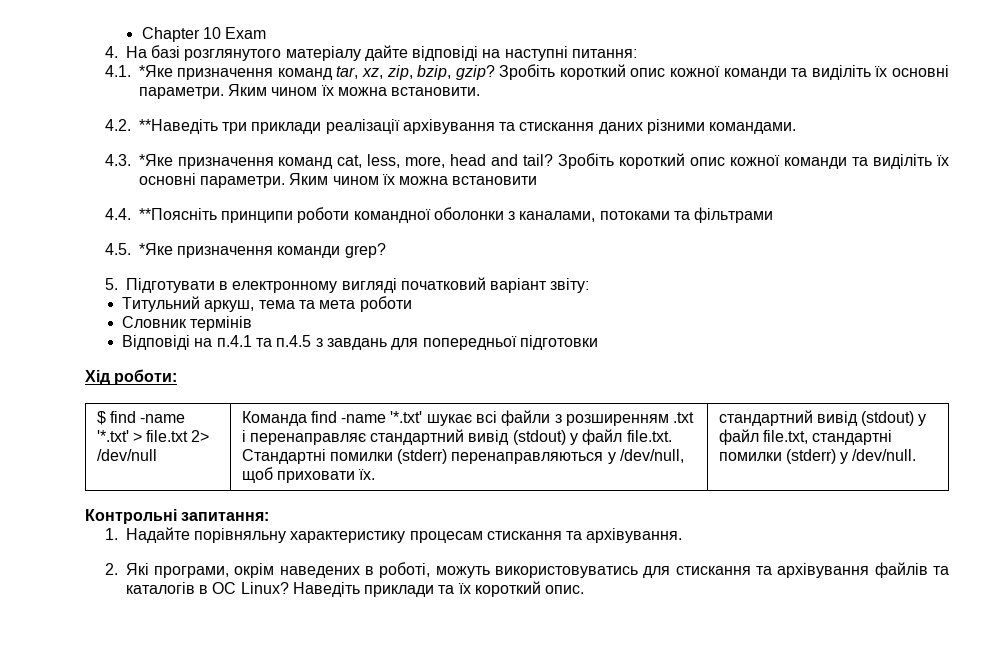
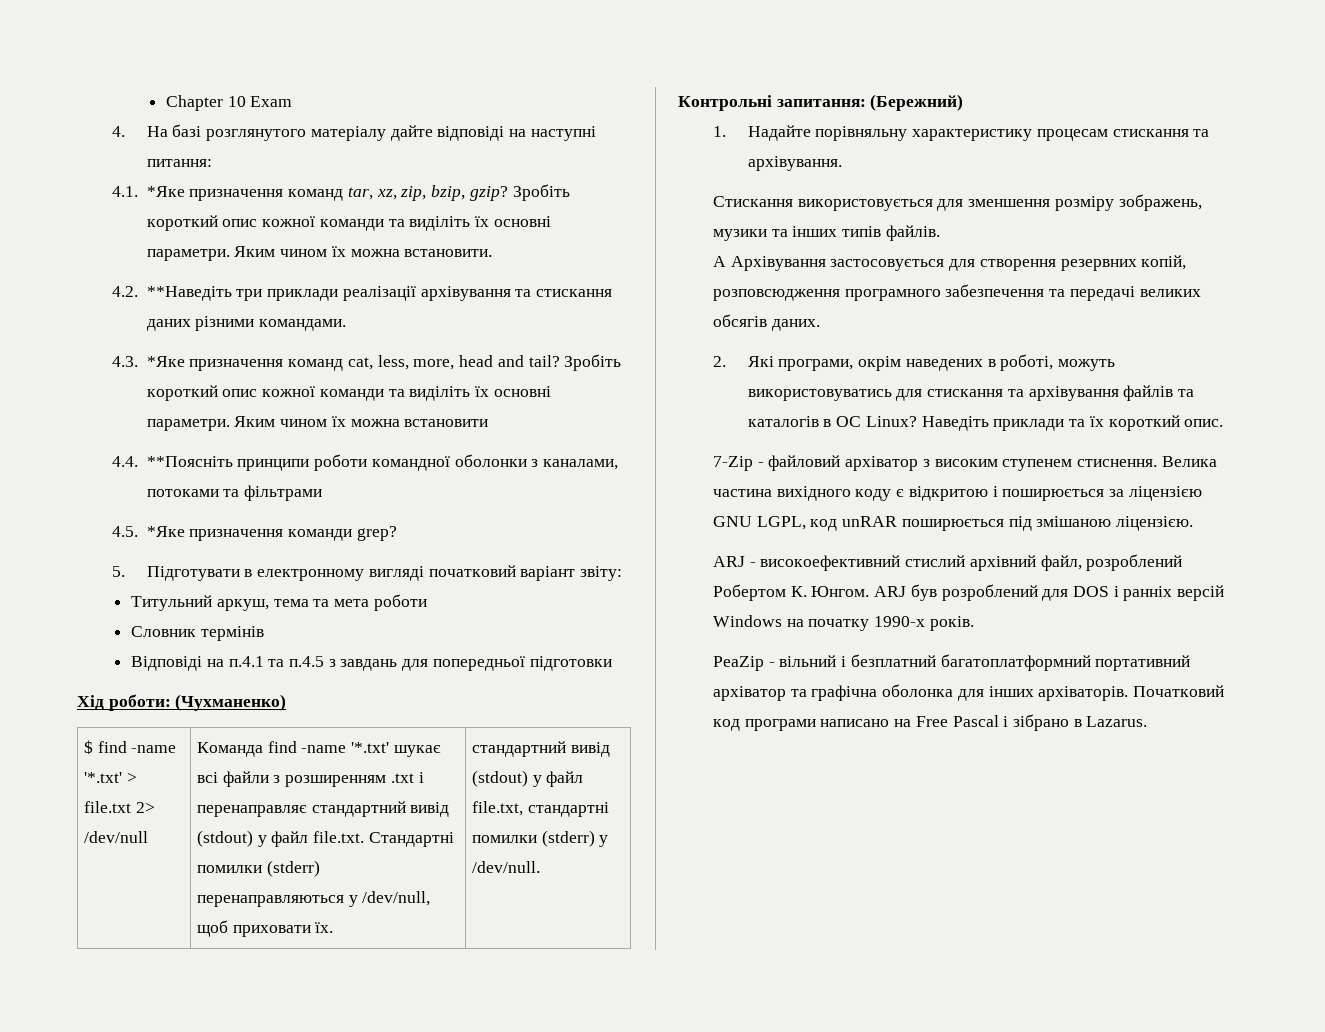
- Хід роботи:
+ Хід роботи: (Чухманенко)
- Контрольні запитання:
+ Контрольні запитання: (Бережний)
+ Стискання використовується для зменшення розміру зображень, музики та інших типів файлів.
+ А Архівування застосовується для створення резервних копій, розповсюдження програмного забезпечення та передачі великих обсягів даних.
+ 7-Zip - файловий архіватор з високим ступенем стиснення. Велика частина вихідного коду є відкритою і поширюється за ліцензією GNU LGPL, код unRAR поширюється під змішаною ліцензією.
+ ARJ - високоефективний стислий архівний файл, розроблений Робертом К. Юнгом. ARJ був розроблений для DOS і ранніх версій Windows на початку 1990-х років.
+ PeaZip - вільний і безплатний багатоплатформний портативний архіватор та графічна оболонка для інших архіваторів. Початковий код програми написано на Free Pascal і зібрано в Lazarus.

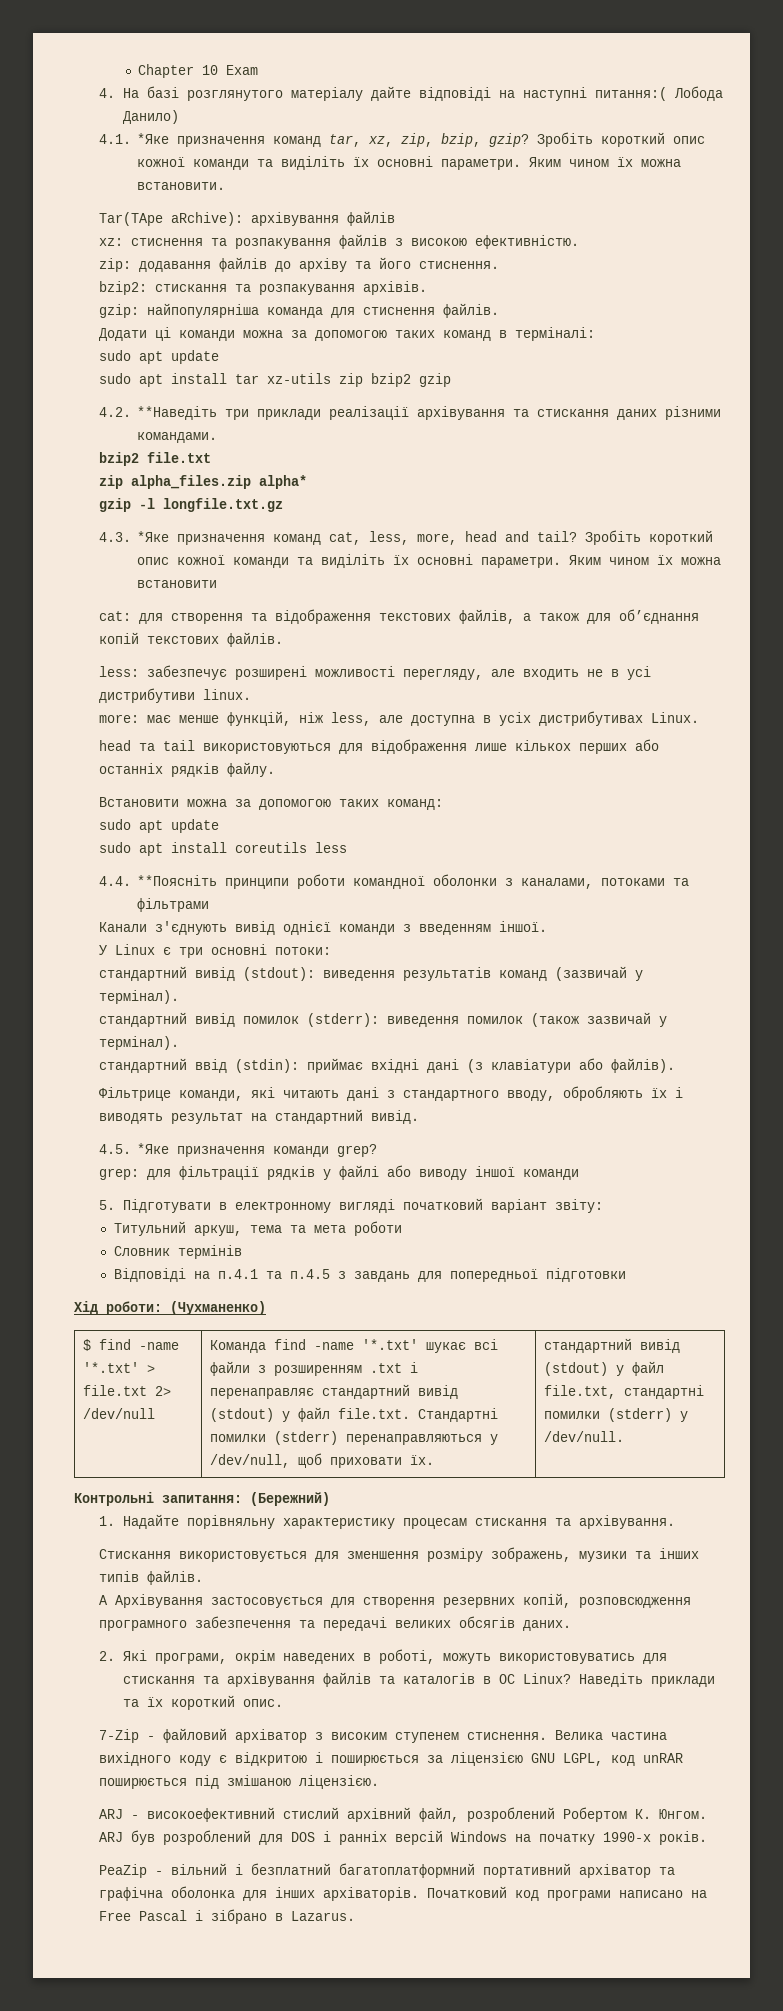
- 4. На базі розглянутого матеріалу дайте відповіді на наступні питання:
+ 4. На базі розглянутого матеріалу дайте відповіді на наступні питання:( Лобода Данило)
+ Tar(TApe aRchive): архівування файлів
+ xz: стиснення та розпакування файлів з високою ефективністю.
+ zip: додавання файлів до архіву та його стиснення.
+ bzip2: стискання та розпакування архівів.
+ gzip: найпопулярніша команда для стиснення файлів.
+ Додати ці команди можна за допомогою таких команд в терміналі:
+ sudo apt update
+ sudo apt install tar xz-utils zip bzip2 gzip
+ bzip2 file.txt
+ zip alpha_files.zip alpha*
+ gzip -l longfile.txt.gz
+ cat: для створення та відображення текстових файлів, а також для об’єднання копій текстових файлів.
+ less: забезпечує розширені можливості перегляду, але входить не в усі дистрибутиви linux.
+ more: має менше функцій, ніж less, але доступна в усіх дистрибутивах Linux.
+ head та tail використовуються для відображення лише кількох перших або останніх рядків файлу.
+ Встановити можна за допомогою таких команд:
+ sudo apt update
+ sudo apt install coreutils less
+ Канали з'єднують вивід однієї команди з введенням іншої.
+ У Linux є три основні потоки:
+ стандартний вивід (stdout): виведення результатів команд (зазвичай у термінал).
+ стандартний вивід помилок (stderr): виведення помилок (також зазвичай у термінал).
+ стандартний ввід (stdin): приймає вхідні дані (з клавіатури або файлів).
+ Фільтрице команди, які читають дані з стандартного вводу, обробляють їх і виводять результат на стандартний вивід.
+ grep: для фільтрації рядків у файлі або виводу іншої команди

